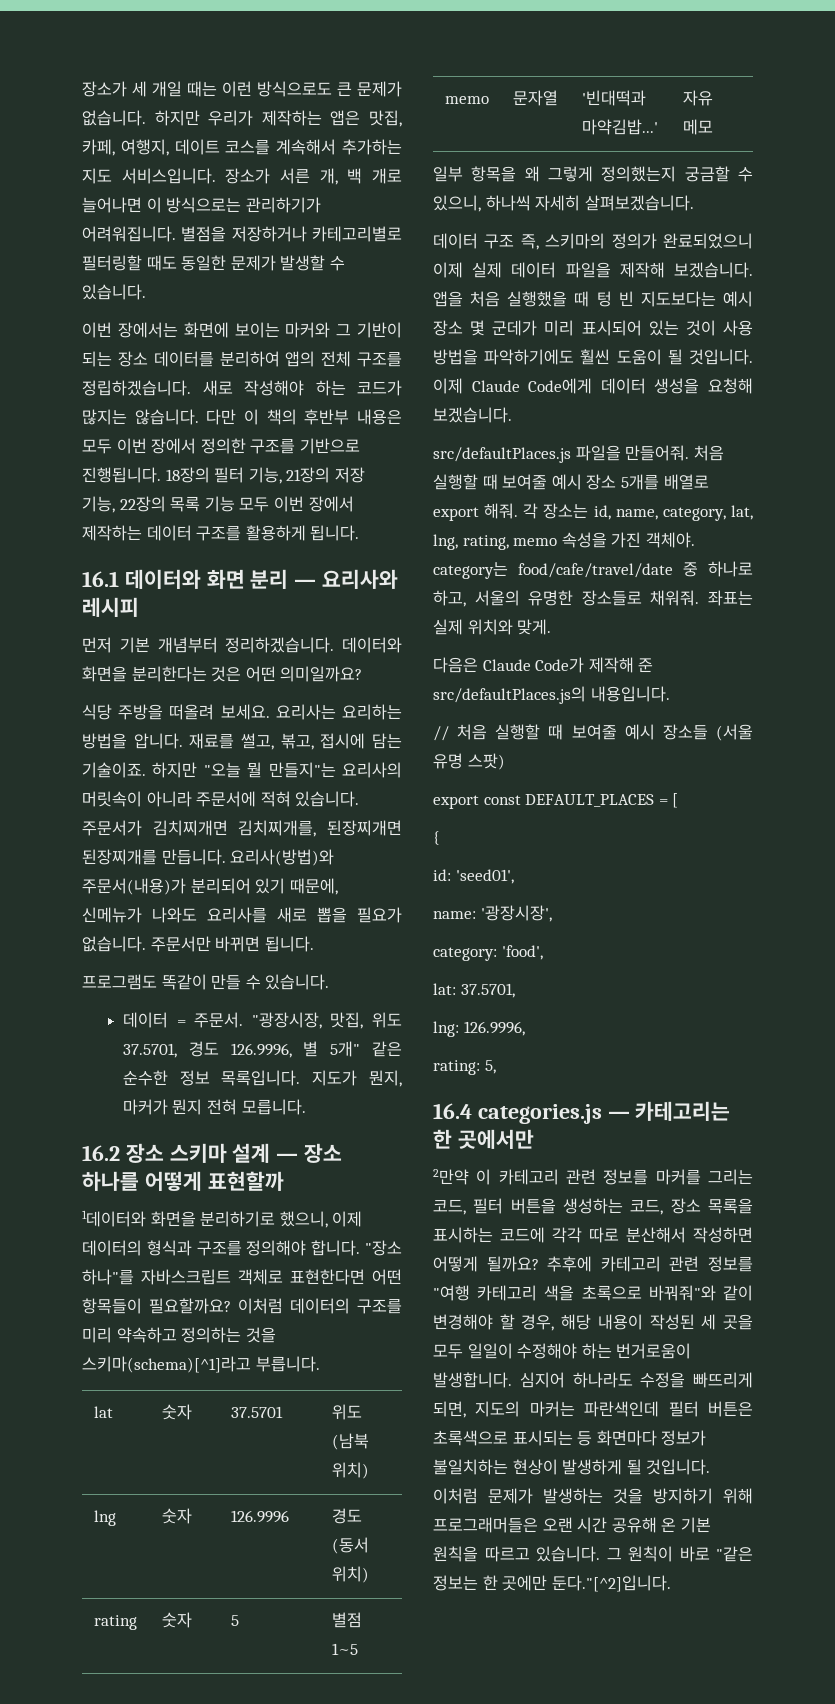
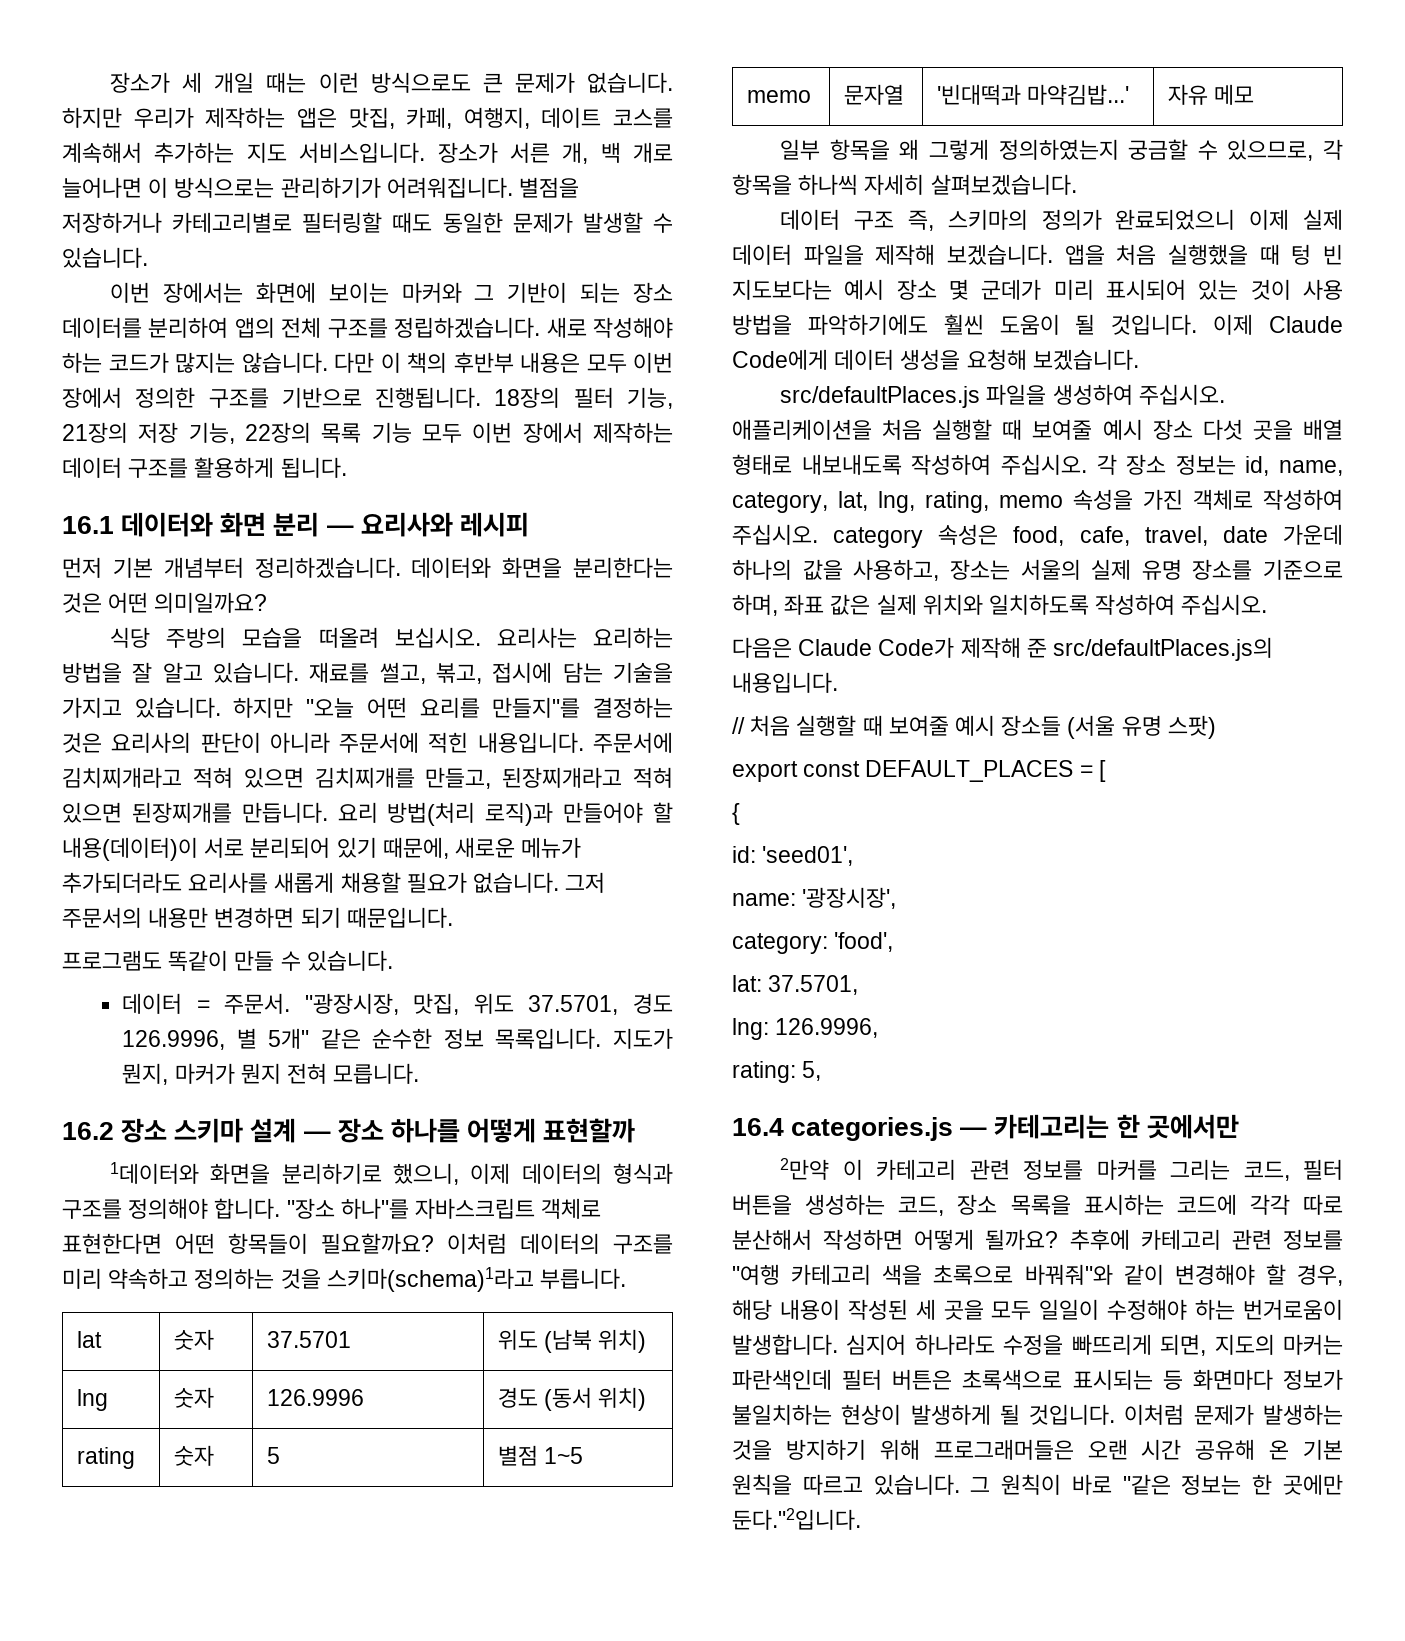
- 식당 주방을 떠올려 보세요. 요리사는 요리하는 방법을 압니다.
+ 식당 주방의 모습을 떠올려 보십시오. 요리사는 요리하는 방법을 잘 알고 있습니다.
- 재료를 썰고, 볶고, 접시에 담는 기술이죠. 하지만 "오늘 뭘 만들지"는 요리사의 머릿속이 아니라 주문서에 적혀 있습니다. 주문서가 김치찌개면 김치찌개를, 된장찌개면 된장찌개를 만듭니다. 요리사(방법)와 주문서(내용)가 분리되어 있기 때문에, 신메뉴가 나와도 요리사를 새로 뽑을 필요가 없습니다. 주문서만 바뀌면 됩니다.
+ 재료를 썰고, 볶고, 접시에 담는 기술을 가지고 있습니다. 하지만 "오늘 어떤 요리를 만들지"를 결정하는 것은 요리사의 판단이 아니라 주문서에 적힌 내용입니다. 주문서에 김치찌개라고 적혀 있으면 김치찌개를 만들고, 된장찌개라고 적혀 있으면 된장찌개를 만듭니다. 요리 방법(처리 로직)과 만들어야 할 내용(데이터)이 서로 분리되어 있기 때문에, 새로운 메뉴가 추가되더라도 요리사를 새롭게 채용할 필요가 없습니다. 그저 주문서의 내용만 변경하면 되기 때문입니다.
- 이처럼 데이터의 구조를 미리 약속하고 정의하는 것을 스키마(schema)[^1]라고 부릅니다.
+ 이처럼 데이터의 구조를 미리 약속하고 정의하는 것을 스키마(schema)1라고 부릅니다.
- 일부 항목을 왜 그렇게 정의했는지 궁금할 수 있으니, 하나씩 자세히 살펴보겠습니다.
+ 일부 항목을 왜 그렇게 정의하였는지 궁금할 수 있으므로, 각 항목을 하나씩 자세히 살펴보겠습니다.
- src/defaultPlaces.js 파일을 만들어줘. 처음 실행할 때 보여줄 예시 장소 5개를 배열로 export 해줘. 각 장소는 id, name, category, lat, lng, rating, memo 속성을 가진 객체야. category는 food/cafe/travel/date 중 하나로 하고, 서울의 유명한 장소들로 채워줘. 좌표는 실제 위치와 맞게.
+ src/defaultPlaces.js 파일을 생성하여 주십시오. 애플리케이션을 처음 실행할 때 보여줄 예시 장소 다섯 곳을 배열 형태로 내보내도록 작성하여 주십시오. 각 장소 정보는 id, name, category, lat, lng, rating, memo 속성을 가진 객체로 작성하여 주십시오. category 속성은 food, cafe, travel, date 가운데 하나의 값을 사용하고, 장소는 서울의 실제 유명 장소를 기준으로 하며, 좌표 값은 실제 위치와 일치하도록 작성하여 주십시오.
- 그 원칙이 바로 "같은 정보는 한 곳에만 둔다."[^2]입니다.
+ 그 원칙이 바로 "같은 정보는 한 곳에만 둔다."2입니다.

